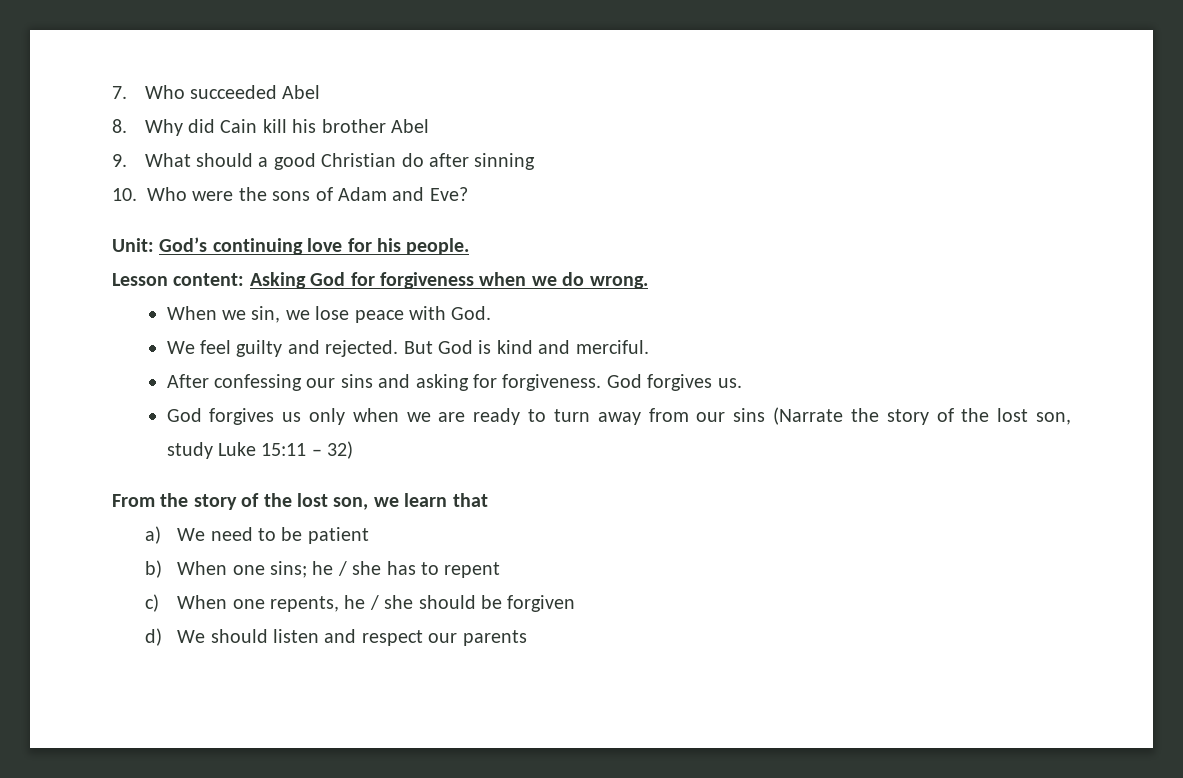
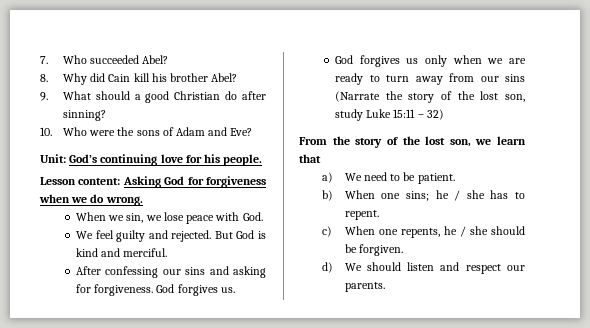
- 7. Who succeeded Abel
+ 7. Who succeeded Abel?
- 8. Why did Cain kill his brother Abel
+ 8. Why did Cain kill his brother Abel?
- 9. What should a good Christian do after sinning
+ 9. What should a good Christian do after sinning?
- a) We need to be patient
+ a) We need to be patient.
- b) When one sins; he / she has to repent
+ b) When one sins; he / she has to repent.
- c) When one repents, he / she should be forgiven
+ c) When one repents, he / she should be forgiven.
- d) We should listen and respect our parents
+ d) We should listen and respect our parents.

